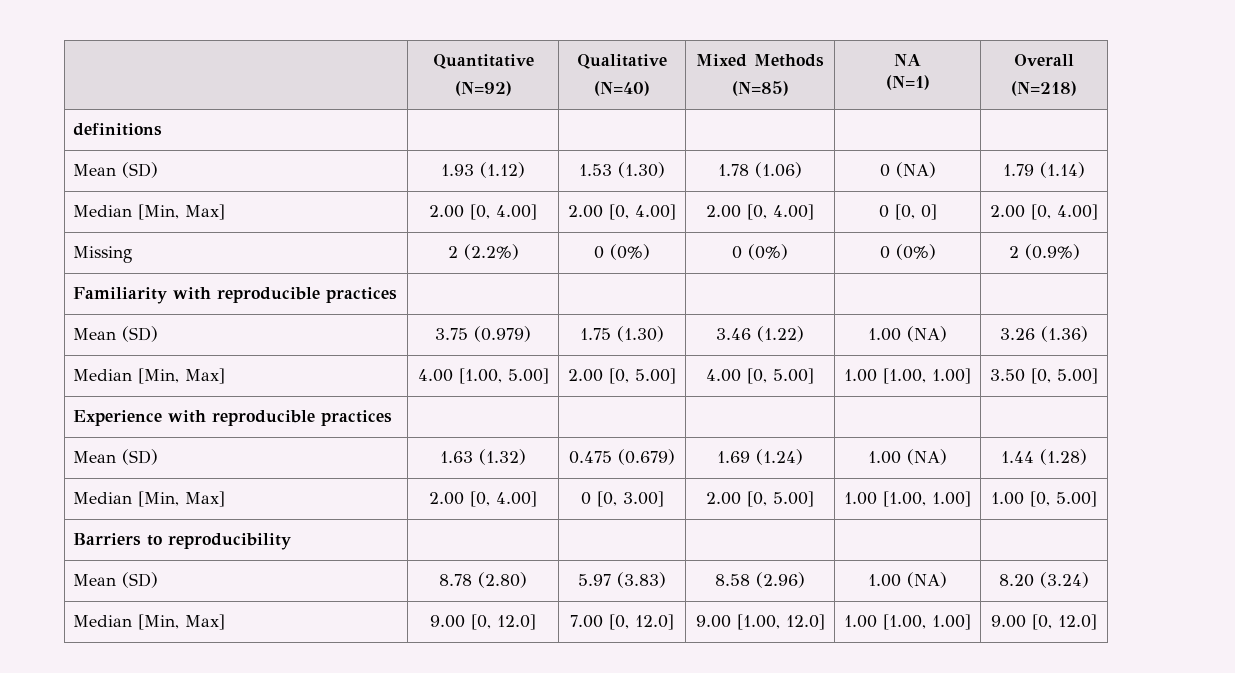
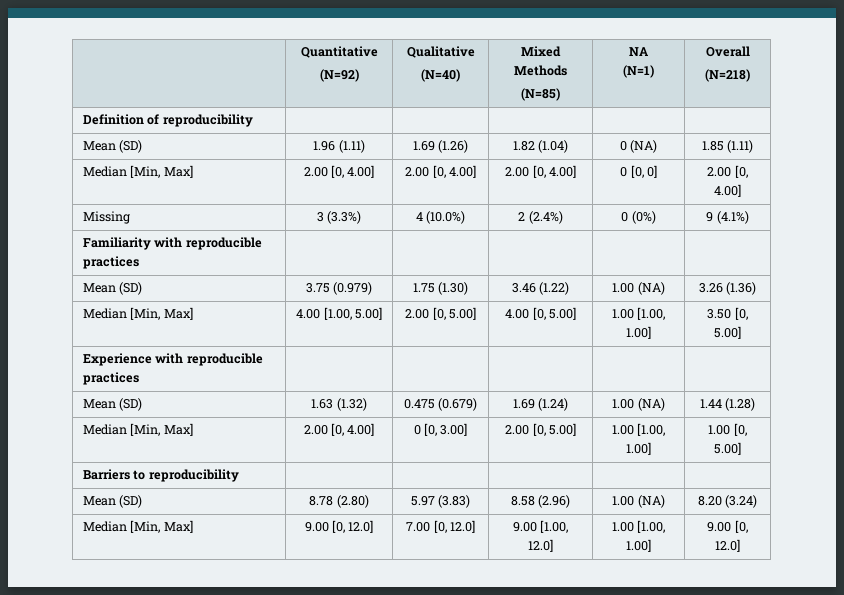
- definitions | | | | |
- Mean (SD) | 1.93 (1.12) | 1.53 (1.30) | 1.78 (1.06) | 0 (NA) | 1.79 (1.14)
+ Definition of reproducibility | | | | |
+ Mean (SD) | 1.96 (1.11) | 1.69 (1.26) | 1.82 (1.04) | 0 (NA) | 1.85 (1.11)
- Missing | 2 (2.2%) | 0 (0%) | 0 (0%) | 0 (0%) | 2 (0.9%)
+ Missing | 3 (3.3%) | 4 (10.0%) | 2 (2.4%) | 0 (0%) | 9 (4.1%)

